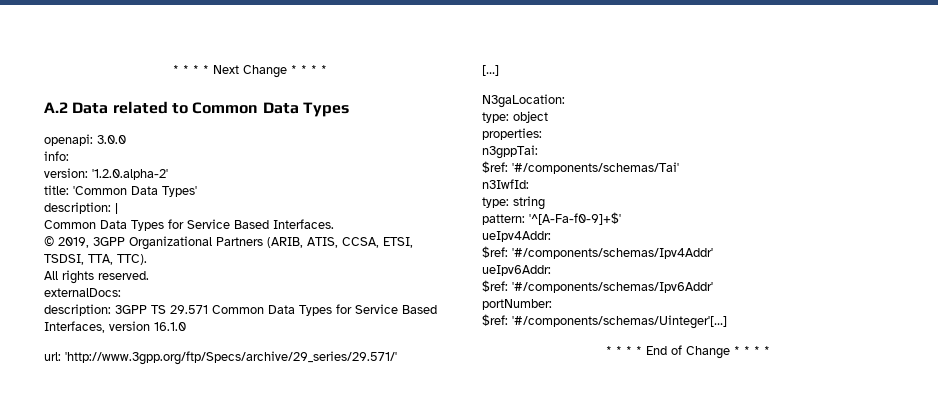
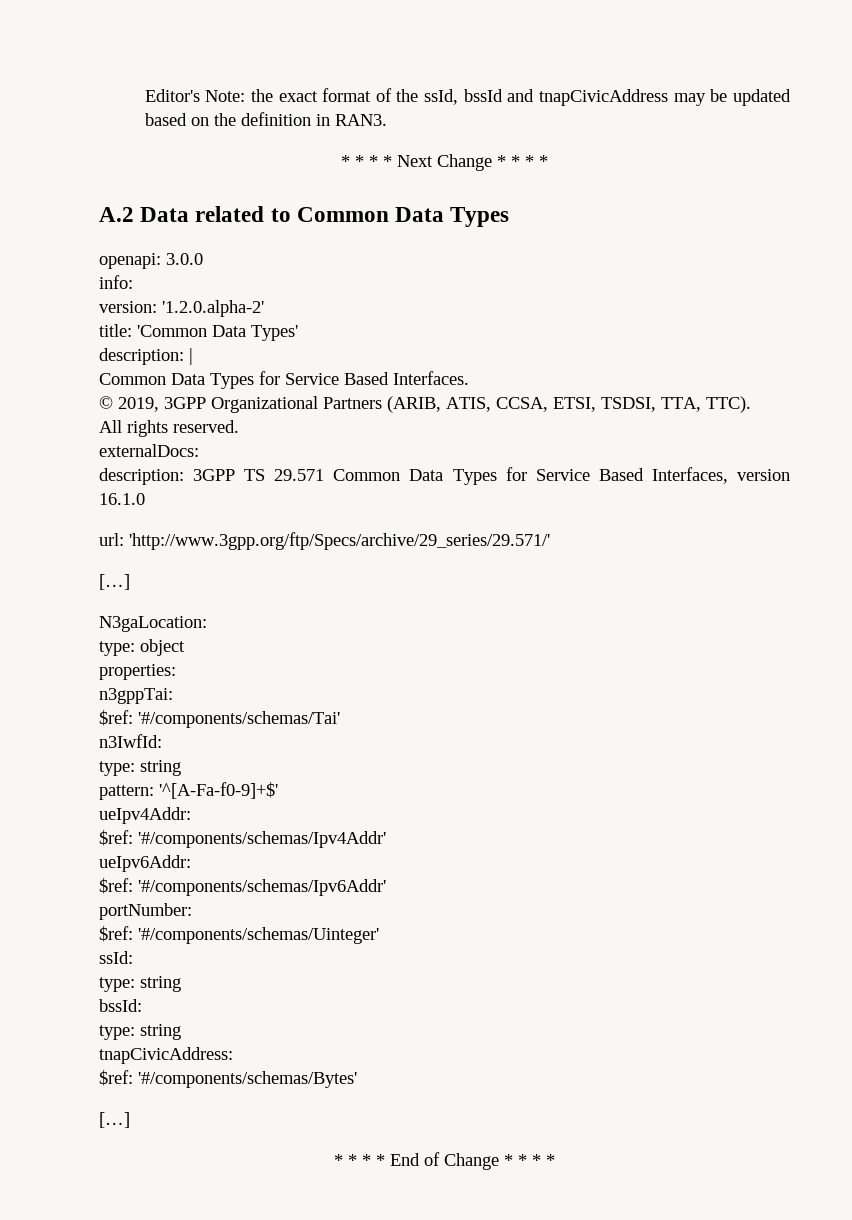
+ Editor's Note: the exact format of the ssId, bssId and tnapCivicAddress may be updated based on the definition in RAN3.
- $ref: '#/components/schemas/Uinteger'[…]
+ $ref: '#/components/schemas/Uinteger'
+ ssId:
+ type: string
+ bssId:
+ type: string
+ tnapCivicAddress:
+ $ref: '#/components/schemas/Bytes'
+ […]

